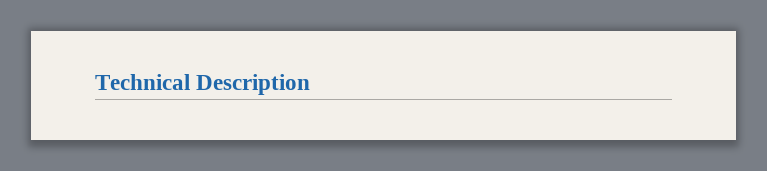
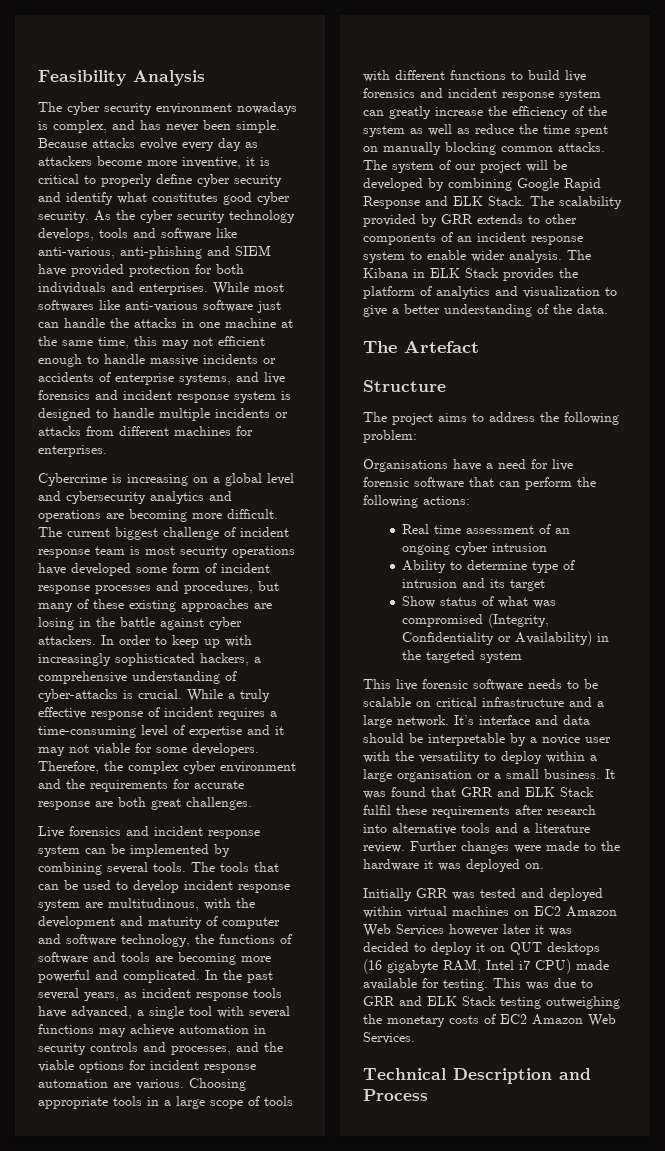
- Technical Description
+ Feasibility Analysis
+ The cyber security environment nowadays is complex, and has never been simple. Because attacks evolve every day as attackers become more inventive, it is critical to properly define cyber security and identify what constitutes good cyber security. As the cyber security technology develops, tools and software like anti-various, anti-phishing and SIEM have provided protection for both individuals and enterprises. While most softwares like anti-various software just can handle the attacks in one machine at the same time, this may not efficient enough to handle massive incidents or accidents of enterprise systems, and live forensics and incident response system is designed to handle multiple incidents or attacks from different machines for enterprises.
+ Cybercrime is increasing on a global level and cybersecurity analytics and operations are becoming more difficult. The current biggest challenge of incident response team is most security operations have developed some form of incident response processes and procedures, but many of these existing approaches are losing in the battle against cyber attackers. In order to keep up with increasingly sophisticated hackers, a comprehensive understanding of cyber-attacks is crucial. While a truly effective response of incident requires a time-consuming level of expertise and it may not viable for some developers. Therefore, the complex cyber environment and the requirements for accurate response are both great challenges.
+ Live forensics and incident response system can be implemented by combining several tools. The tools that can be used to develop incident response system are multitudinous, with the development and maturity of computer and software technology, the functions of software and tools are becoming more powerful and complicated. In the past several years, as incident response tools have advanced, a single tool with several functions may achieve automation in security controls and processes, and the viable options for incident response automation are various. Choosing appropriate tools in a large scope of tools with different functions to build live forensics and incident response system can greatly increase the efficiency of the system as well as reduce the time spent on manually blocking common attacks. The system of our project will be developed by combining Google Rapid Response and ELK Stack. The scalability provided by GRR extends to other components of an incident response system to enable wider analysis. The Kibana in ELK Stack provides the platform of analytics and visualization to give a better understanding of the data.
+ The Artefact
+ Structure
+ The project aims to address the following problem:
+ Organisations have a need for live forensic software that can perform the following actions:
+ Real time assessment of an ongoing cyber intrusion
+ Ability to determine type of intrusion and its target
+ Show status of what was compromised (Integrity, Confidentiality or Availability) in the targeted system
+ This live forensic software needs to be scalable on critical infrastructure and a large network. It’s interface and data should be interpretable by a novice user with the versatility to deploy within a large organisation or a small business. It was found that GRR and ELK Stack fulfil these requirements after research into alternative tools and a literature review. Further changes were made to the hardware it was deployed on.
+ Initially GRR was tested and deployed within virtual machines on EC2 Amazon Web Services however later it was decided to deploy it on QUT desktops (16 gigabyte RAM, Intel i7 CPU) made available for testing. This was due to GRR and ELK Stack testing outweighing the monetary costs of EC2 Amazon Web Services.
+ Technical Description and Process

